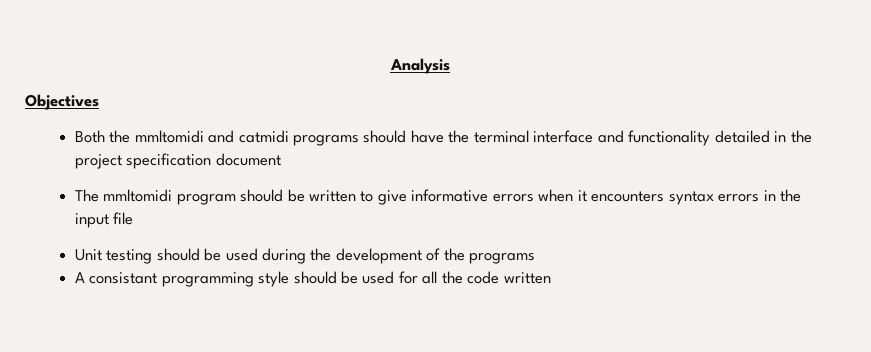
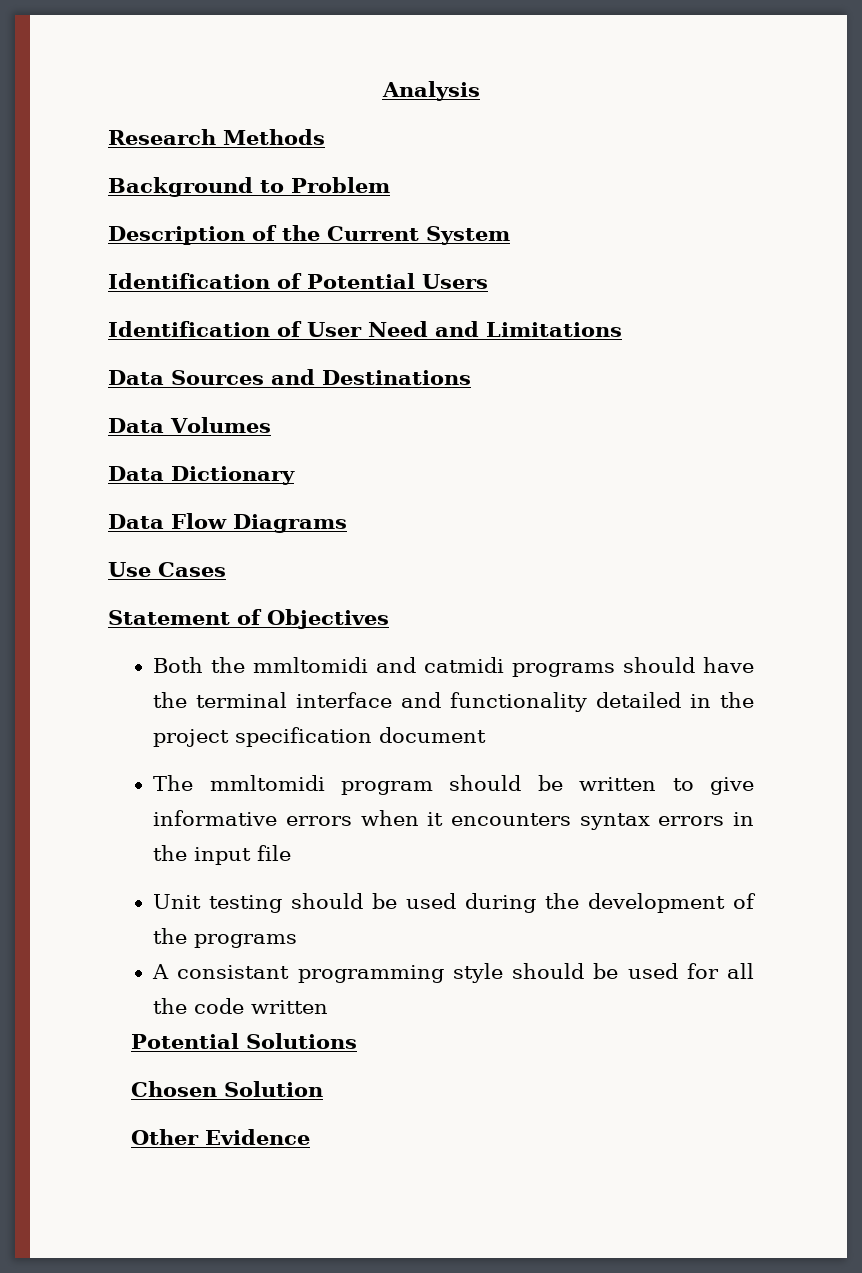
- Objectives
+ Research Methods
+ Background to Problem
+ Description of the Current System
+ Identification of Potential Users
+ Identification of User Need and Limitations
+ Data Sources and Destinations
+ Data Volumes
+ Data Dictionary
+ Data Flow Diagrams
+ Use Cases
+ Statement of Objectives
+ Potential Solutions
+ Chosen Solution
+ Other Evidence

